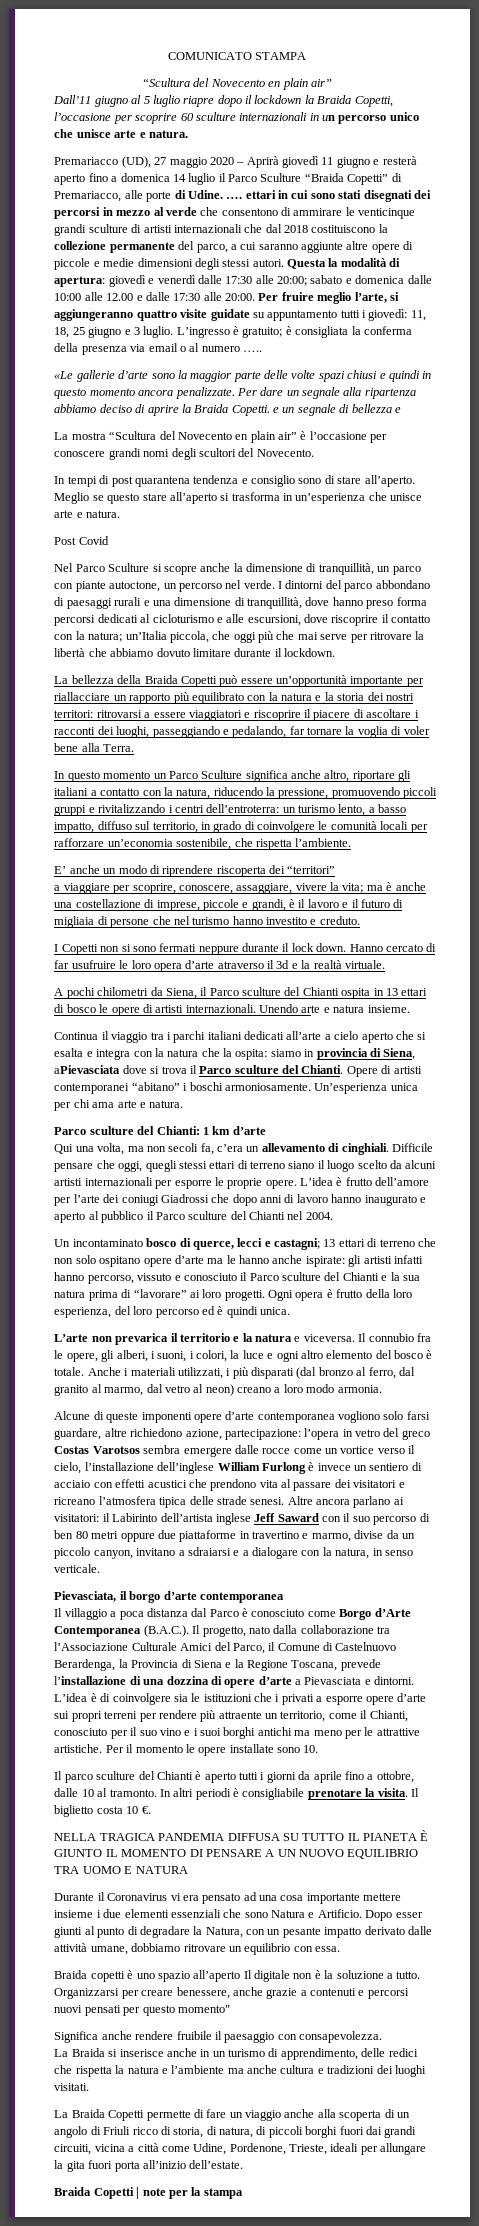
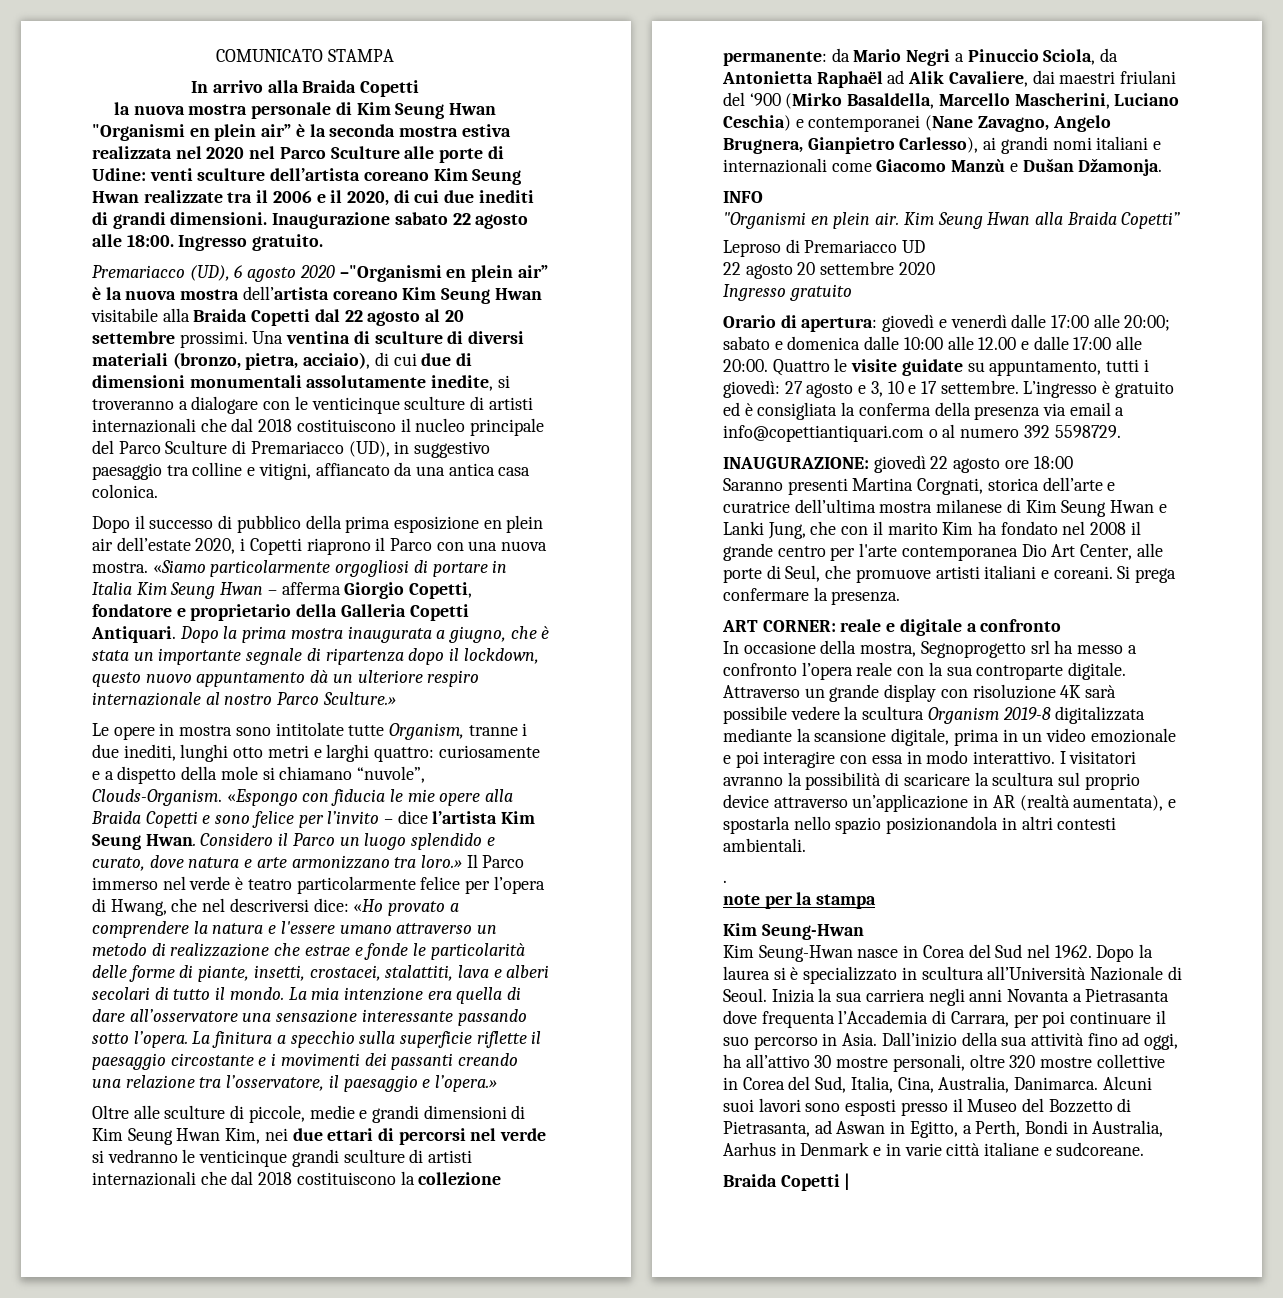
  COMUNICATO STAMPA
- “Scultura del Novecento en plain air”
- Dall’11 giugno al 5 luglio riapre dopo il lockdown la Braida Copetti, l’occasione per scoprire 60 sculture internazionali in un percorso unico che unisce arte e natura.
- Premariacco (UD), 27 maggio 2020 – Aprirà giovedì 11 giugno e resterà aperto fino a domenica 14 luglio il Parco Sculture “Braida Copetti” di Premariacco, alle porte di Udine. …. ettari in cui sono stati disegnati dei percorsi in mezzo al verde che consentono di ammirare le venticinque grandi sculture di artisti internazionali che dal 2018 costituiscono la collezione permanente del parco, a cui saranno aggiunte altre opere di piccole e medie dimensioni degli stessi autori. Questa la modalità di apertura: giovedì e venerdì dalle 17:30 alle 20:00; sabato e domenica dalle 10:00 alle 12.00 e dalle 17:30 alle 20:00.
+ In arrivo alla Braida Copetti
+ la nuova mostra personale di Kim Seung Hwan
+ "Organismi en plein air” è la seconda mostra estiva realizzata nel 2020 nel Parco Sculture alle porte di Udine: venti sculture dell’artista coreano Kim Seung Hwan realizzate tra il 2006 e il 2020, di cui due inediti di grandi dimensioni. Inaugurazione sabato 22 agosto alle 18:00. Ingresso gratuito.
+ Premariacco (UD), 6 agosto 2020 –"Organismi en plein air” è la nuova mostra dell’artista coreano Kim Seung Hwan visitabile alla Braida Copetti dal 22 agosto al 20 settembre prossimi. Una ventina di sculture di diversi materiali (bronzo, pietra, acciaio), di cui due di dimensioni monumentali assolutamente inedite, si troveranno a dialogare con le venticinque sculture di artisti internazionali che dal 2018 costituiscono il nucleo principale del Parco Sculture di Premariacco (UD), in suggestivo paesaggio tra colline e vitigni, affiancato da una antica casa colonica.
+ Dopo il successo di pubblico della prima esposizione en plein air dell’estate 2020, i Copetti riaprono il Parco con una nuova mostra. «Siamo particolarmente orgogliosi di portare in Italia Kim Seung Hwan – afferma Giorgio Copetti, fondatore e proprietario della Galleria Copetti Antiquari. Dopo la prima mostra inaugurata a giugno, che è stata un importante segnale di ripartenza dopo il lockdown, questo nuovo appuntamento dà un ulteriore respiro internazionale al nostro Parco Sculture.»
+ Le opere in mostra sono intitolate tutte Organism, tranne i due inediti, lunghi otto metri e larghi quattro: curiosamente e a dispetto della mole si chiamano “nuvole”, Clouds-Organism. «Espongo con fiducia le mie opere alla Braida Copetti e sono felice per l’invito – dice l’artista Kim Seung Hwan. Considero il Parco un luogo splendido e curato, dove natura e arte armonizzano tra loro.» Il Parco immerso nel verde è teatro particolarmente felice per l’opera di Hwang, che nel descriversi dice: «Ho provato a comprendere la natura e l'essere umano attraverso un metodo di realizzazione che estrae e fonde le particolarità delle forme di piante, insetti, crostacei, stalattiti, lava e alberi secolari di tutto il mondo. La mia intenzione era quella di dare all’osservatore una sensazione interessante passando sotto l’opera. La finitura a specchio sulla superficie riflette il paesaggio circostante e i movimenti dei passanti creando una relazione tra l’osservatore, il paesaggio e l’opera.»
+ Oltre alle sculture di piccole, medie e grandi dimensioni di Kim Seung Hwan Kim, nei due ettari di percorsi nel verde si vedranno le venticinque grandi sculture di artisti internazionali che dal 2018 costituiscono la collezione permanente: da Mario Negri a Pinuccio Sciola, da Antonietta Raphaël ad Alik Cavaliere, dai maestri friulani del ‘900 (Mirko Basaldella, Marcello Mascherini, Luciano Ceschia) e contemporanei (Nane Zavagno, Angelo Brugnera, Gianpietro Carlesso), ai grandi nomi italiani e internazionali come Giacomo Manzù e Dušan Džamonja.
+ INFO
+ "Organismi en plein air. Kim Seung Hwan alla Braida Copetti”
+ Leproso di Premariacco UD
+ 22 agosto 20 settembre 2020
+ Ingresso gratuito
+ Orario di apertura: giovedì e venerdì dalle 17:00 alle 20:00; sabato e domenica dalle 10:00 alle 12.00 e dalle 17:00 alle 20:00.
- Per fruire meglio l’arte, si aggiungeranno quattro visite guidate su appuntamento tutti i giovedì: 11, 18, 25 giugno e 3 luglio. L’ingresso è gratuito; è consigliata la conferma della presenza via email o al numero …..
- «Le gallerie d’arte sono la maggior parte delle volte spazi chiusi e quindi in questo momento ancora penalizzate. Per dare un segnale alla ripartenza abbiamo deciso di aprire la Braida Copetti. e un segnale di bellezza e
- La mostra “Scultura del Novecento en plain air” è l’occasione per conoscere grandi nomi degli scultori del Novecento.
- In tempi di post quarantena tendenza e consiglio sono di stare all’aperto. Meglio se questo stare all’aperto si trasforma in un’esperienza che unisce arte e natura.
- Post Covid
- Nel Parco Sculture si scopre anche la dimensione di tranquillità, un parco con piante autoctone, un percorso nel verde. I dintorni del parco abbondano di paesaggi rurali e una dimensione di tranquillità, dove hanno preso forma percorsi dedicati al cicloturismo e alle escursioni, dove riscoprire il contatto con la natura; un’Italia piccola, che oggi più che mai serve per ritrovare la libertà che abbiamo dovuto limitare durante il lockdown.
- La bellezza della Braida Copetti può essere un’opportunità importante per riallacciare un rapporto più equilibrato con la natura e la storia dei nostri territori: ritrovarsi a essere viaggiatori e riscoprire il piacere di ascoltare i racconti dei luoghi, passeggiando e pedalando, far tornare la voglia di voler bene alla Terra.
- In questo momento un Parco Sculture significa anche altro, riportare gli italiani a contatto con la natura, riducendo la pressione, promuovendo piccoli gruppi e rivitalizzando i centri dell’entroterra: un turismo lento, a basso impatto, diffuso sul territorio, in grado di coinvolgere le comunità locali per rafforzare un’economia sostenibile, che rispetta l’ambiente.
- E’ anche un modo di riprendere riscoperta dei “territori”
- a viaggiare per scoprire, conoscere, assaggiare, vivere la vita; ma è anche una costellazione di imprese, piccole e grandi, è il lavoro e il futuro di migliaia di persone che nel turismo hanno investito e creduto.
- I Copetti non si sono fermati neppure durante il lock down. Hanno cercato di far usufruire le loro opera d’arte atraverso il 3d e la realtà virtuale.
- A pochi chilometri da Siena, il Parco sculture del Chianti ospita in 13 ettari di bosco le opere di artisti internazionali. Unendo arte e natura insieme.
- Continua il viaggio tra i parchi italiani dedicati all’arte a cielo aperto che si esalta e integra con la natura che la ospita: siamo in provincia di Siena, aPievasciata dove si trova il Parco sculture del Chianti. Opere di artisti contemporanei “abitano” i boschi armoniosamente. Un’esperienza unica per chi ama arte e natura.
- Parco sculture del Chianti: 1 km d’arte
- Qui una volta, ma non secoli fa, c’era un allevamento di cinghiali. Difficile pensare che oggi, quegli stessi ettari di terreno siano il luogo scelto da alcuni artisti internazionali per esporre le proprie opere. L’idea è frutto dell’amore per l’arte dei coniugi Giadrossi che dopo anni di lavoro hanno inaugurato e aperto al pubblico il Parco sculture del Chianti nel 2004.
- Un incontaminato bosco di querce, lecci e castagni; 13 ettari di terreno che non solo ospitano opere d’arte ma le hanno anche ispirate: gli artisti infatti hanno percorso, vissuto e conosciuto il Parco sculture del Chianti e la sua natura prima di “lavorare” ai loro progetti. Ogni opera è frutto della loro esperienza, del loro percorso ed è quindi unica.
- L’arte non prevarica il territorio e la natura e viceversa. Il connubio fra le opere, gli alberi, i suoni, i colori, la luce e ogni altro elemento del bosco è totale. Anche i materiali utilizzati, i più disparati (dal bronzo al ferro, dal granito al marmo, dal vetro al neon) creano a loro modo armonia.
- Alcune di queste imponenti opere d’arte contemporanea vogliono solo farsi guardare, altre richiedono azione, partecipazione: l’opera in vetro del greco Costas Varotsos sembra emergere dalle rocce come un vortice verso il cielo, l’installazione dell’inglese William Furlong è invece un sentiero di acciaio con effetti acustici che prendono vita al passare dei visitatori e ricreano l’atmosfera tipica delle strade senesi. Altre ancora parlano ai visitatori: il Labirinto dell’artista inglese Jeff Saward con il suo percorso di ben 80 metri oppure due piattaforme in travertino e marmo, divise da un piccolo canyon, invitano a sdraiarsi e a dialogare con la natura, in senso verticale.
- Pievasciata, il borgo d’arte contemporanea
- Il villaggio a poca distanza dal Parco è conosciuto come Borgo d’Arte Contemporanea (B.A.C.). Il progetto, nato dalla collaborazione tra l’Associazione Culturale Amici del Parco, il Comune di Castelnuovo Berardenga, la Provincia di Siena e la Regione Toscana, prevede l’installazione di una dozzina di opere d’arte a Pievasciata e dintorni. L’idea è di coinvolgere sia le istituzioni che i privati a esporre opere d’arte sui propri terreni per rendere più attraente un territorio, come il Chianti, conosciuto per il suo vino e i suoi borghi antichi ma meno per le attrattive artistiche. Per il momento le opere installate sono 10.
- Il parco sculture del Chianti è aperto tutti i giorni da aprile fino a ottobre, dalle 10 al tramonto. In altri periodi è consigliabile prenotare la visita. Il biglietto costa 10 €.
- NELLA TRAGICA PANDEMIA DIFFUSA SU TUTTO IL PIANETA È GIUNTO IL MOMENTO DI PENSARE A UN NUOVO EQUILIBRIO TRA UOMO E NATURA
- Durante il Coronavirus vi era pensato ad una cosa importante mettere insieme i due elementi essenziali che sono Natura e Artificio. Dopo esser giunti al punto di degradare la Natura, con un pesante impatto derivato dalle attività umane, dobbiamo ritrovare un equilibrio con essa.
- Braida copetti è uno spazio all’aperto Il digitale non è la soluzione a tutto. Organizzarsi per creare benessere, anche grazie a contenuti e percorsi nuovi pensati per questo momento"
- Significa anche rendere fruibile il paesaggio con consapevolezza.
- La Braida si inserisce anche in un turismo di apprendimento, delle redici che rispetta la natura e l’ambiente ma anche cultura e tradizioni dei luoghi visitati.
- La Braida Copetti permette di fare un viaggio anche alla scoperta di un angolo di Friuli ricco di storia, di natura, di piccoli borghi fuori dai grandi circuiti, vicina a città come Udine, Pordenone, Trieste, ideali per allungare la gita fuori porta all’inizio dell’estate.
+ Quattro le visite guidate su appuntamento, tutti i giovedì: 27 agosto e 3, 10 e 17 settembre. L’ingresso è gratuito ed è consigliata la conferma della presenza via email a info@copettiantiquari.com o al numero 392 5598729.
+ INAUGURAZIONE: giovedì 22 agosto ore 18:00
+ Saranno presenti Martina Corgnati, storica dell’arte e curatrice dell’ultima mostra milanese di Kim Seung Hwan e Lanki Jung, che con il marito Kim ha fondato nel 2008 il grande centro per l'arte contemporanea Dio Art Center, alle porte di Seul, che promuove artisti italiani e coreani. Si prega confermare la presenza.
+ ART CORNER: reale e digitale a confronto
+ In occasione della mostra, Segnoprogetto srl ha messo a confronto l’opera reale con la sua controparte digitale. Attraverso un grande display con risoluzione 4K sarà possibile vedere la scultura Organism 2019-8 digitalizzata mediante la scansione digitale, prima in un video emozionale e poi interagire con essa in modo interattivo. I visitatori avranno la possibilità di scaricare la scultura sul proprio device attraverso un’applicazione in AR (realtà aumentata), e spostarla nello spazio posizionandola in altri contesti ambientali.
+ .
+ note per la stampa
+ Kim Seung-Hwan
+ Kim Seung-Hwan nasce in Corea del Sud nel 1962. Dopo la laurea si è specializzato in scultura all’Università Nazionale di Seoul. Inizia la sua carriera negli anni Novanta a Pietrasanta dove frequenta l’Accademia di Carrara, per poi continuare il suo percorso in Asia. Dall’inizio della sua attività fino ad oggi, ha all’attivo 30 mostre personali, oltre 320 mostre collettive in Corea del Sud, Italia, Cina, Australia, Danimarca. Alcuni suoi lavori sono esposti presso il Museo del Bozzetto di Pietrasanta, ad Aswan in Egitto, a Perth, Bondi in Australia, Aarhus in Denmark e in varie città italiane e sudcoreane.
- Braida Copetti | note per la stampa
+ Braida Copetti |

